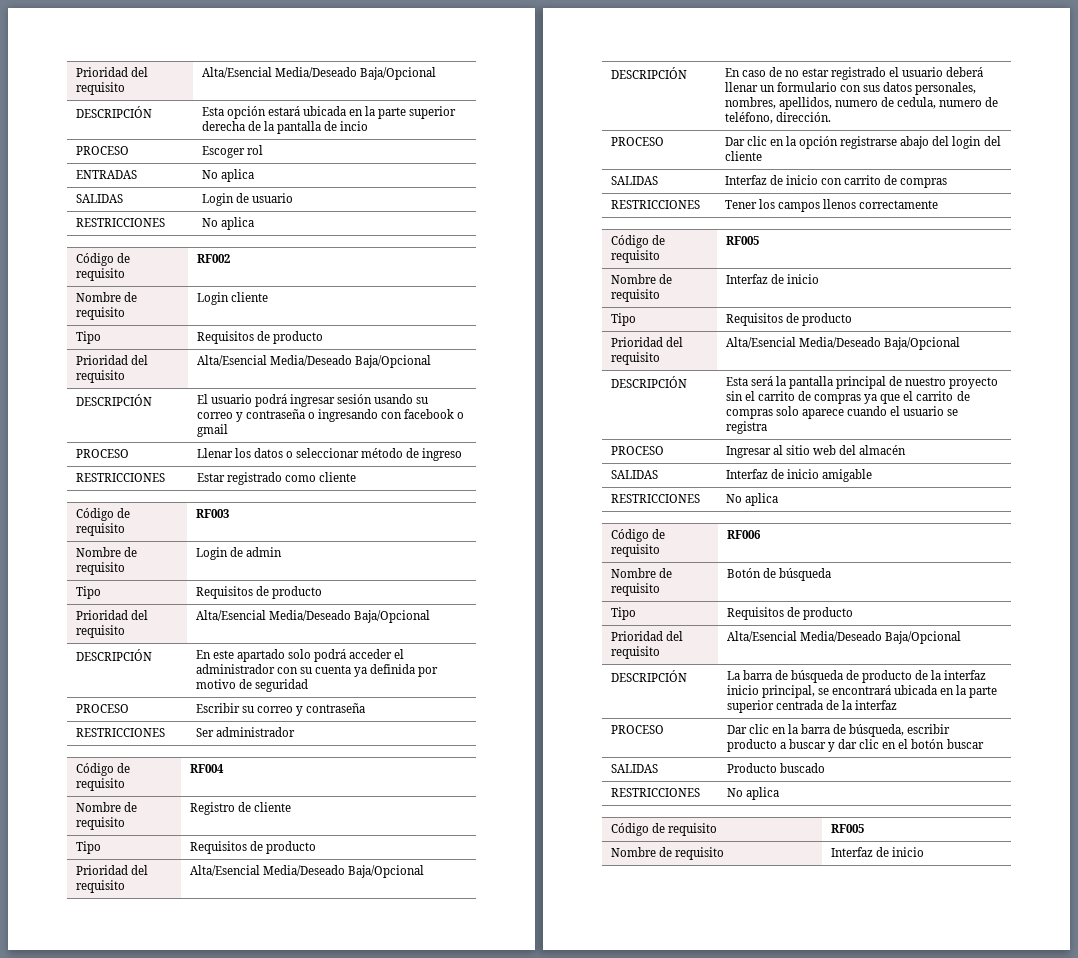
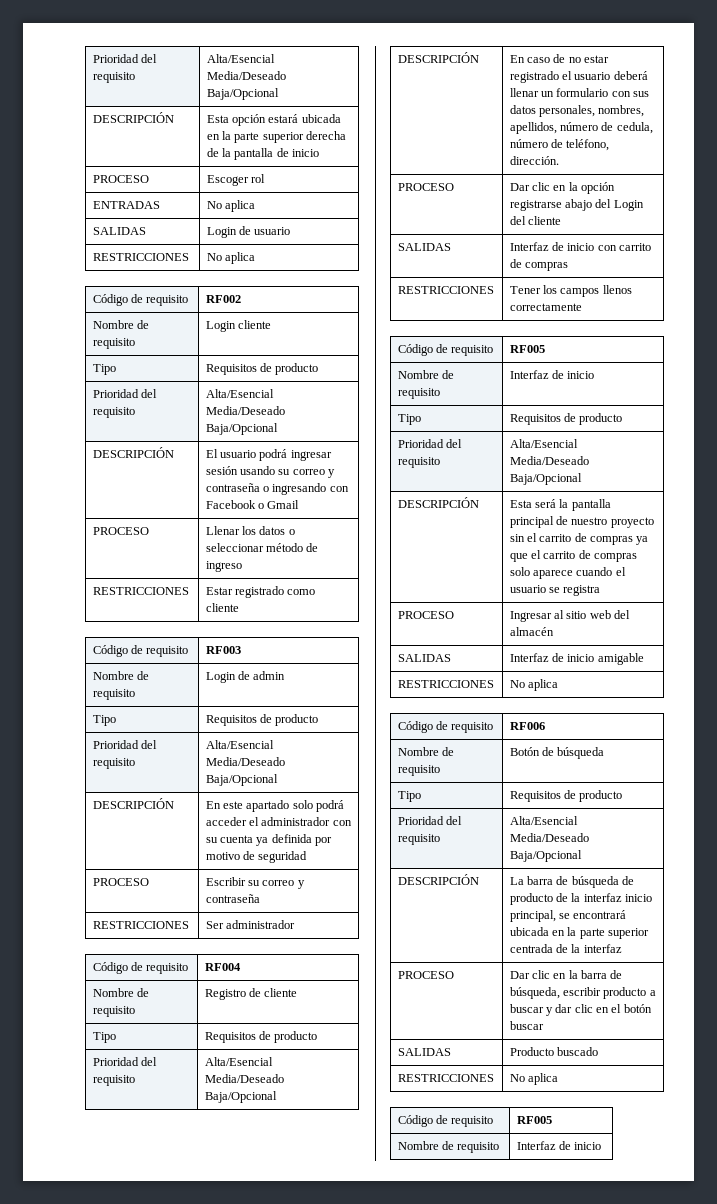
- DESCRIPCIÓN | Esta opción estará ubicada en la parte superior derecha de la pantalla de incio
+ DESCRIPCIÓN | Esta opción estará ubicada en la parte superior derecha de la pantalla de inicio
- DESCRIPCIÓN | El usuario podrá ingresar sesión usando su correo y contraseña o ingresando con facebook o gmail
+ DESCRIPCIÓN | El usuario podrá ingresar sesión usando su correo y contraseña o ingresando con Facebook o Gmail
- DESCRIPCIÓN | En caso de no estar registrado el usuario deberá llenar un formulario con sus datos personales, nombres, apellidos, numero de cedula, numero de teléfono, dirección.
+ DESCRIPCIÓN | En caso de no estar registrado el usuario deberá llenar un formulario con sus datos personales, nombres, apellidos, número de cedula, número de teléfono, dirección.
- PROCESO | Dar clic en la opción registrarse abajo del login del cliente
+ PROCESO | Dar clic en la opción registrarse abajo del Login del cliente

